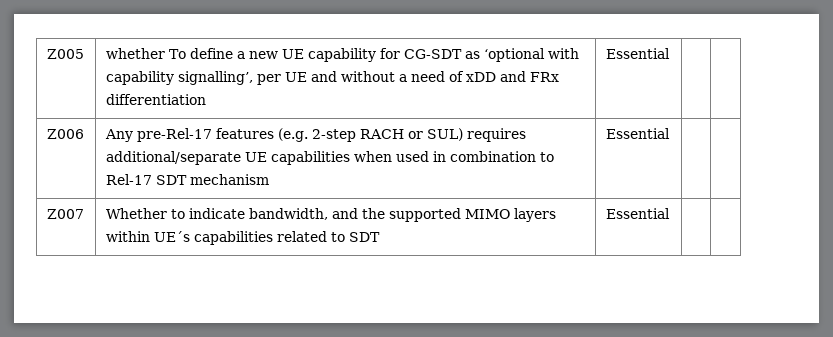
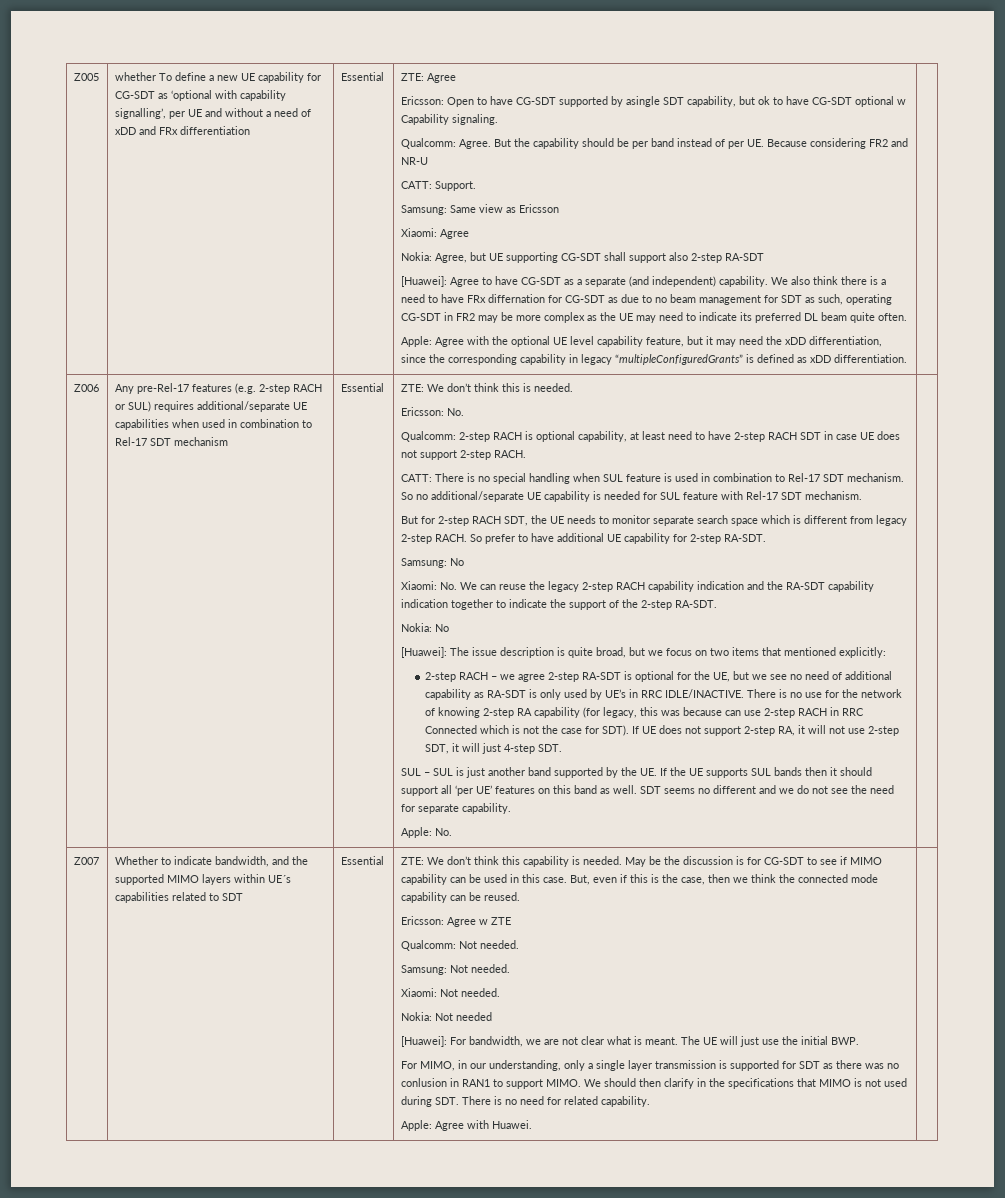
+ ZTE: Agree
+ Ericsson: Open to have CG-SDT supported by asingle SDT capability, but ok to have CG-SDT optional w Capability signaling.
+ Qualcomm: Agree. But the capability should be per band instead of per UE. Because considering FR2 and NR-U
+ CATT: Support.
+ Samsung: Same view as Ericsson
+ Xiaomi: Agree
+ Nokia: Agree, but UE supporting CG-SDT shall support also 2-step RA-SDT
+ [Huawei]: Agree to have CG-SDT as a separate (and independent) capability. We also think there is a need to have FRx differnation for CG-SDT as due to no beam management for SDT as such, operating CG-SDT in FR2 may be more complex as the UE may need to indicate its preferred DL beam quite often.
+ Apple: Agree with the optional UE level capability feature, but it may need the xDD differentiation, since the corresponding capability in legacy “multipleConfiguredGrants” is defined as xDD differentiation.
+ ZTE: We don’t think this is needed.
+ Ericsson: No.
+ Qualcomm: 2-step RACH is optional capability, at least need to have 2-step RACH SDT in case UE does not support 2-step RACH.
+ CATT: There is no special handling when SUL feature is used in combination to Rel-17 SDT mechanism. So no additional/separate UE capability is needed for SUL feature with Rel-17 SDT mechanism.
+ But for 2-step RACH SDT, the UE needs to monitor separate search space which is different from legacy 2-step RACH. So prefer to have additional UE capability for 2-step RA-SDT.
+ Samsung: No
+ Xiaomi: No. We can reuse the legacy 2-step RACH capability indication and the RA-SDT capability indication together to indicate the support of the 2-step RA-SDT.
+ Nokia: No
+ [Huawei]: The issue description is quite broad, but we focus on two items that mentioned explicitly:
+ 2-step RACH – we agree 2-step RA-SDT is optional for the UE, but we see no need of additional capability as RA-SDT is only used by UE’s in RRC IDLE/INACTIVE. There is no use for the network of knowing 2-step RA capability (for legacy, this was because can use 2-step RACH in RRC Connected which is not the case for SDT). If UE does not support 2-step RA, it will not use 2-step SDT, it will just 4-step SDT.
+ SUL – SUL is just another band supported by the UE. If the UE supports SUL bands then it should support all ‘per UE’ features on this band as well. SDT seems no different and we do not see the need for separate capability.
+ Apple: No.
+ ZTE: We don’t think this capability is needed. May be the discussion is for CG-SDT to see if MIMO capability can be used in this case. But, even if this is the case, then we think the connected mode capability can be reused.
+ Ericsson: Agree w ZTE
+ Qualcomm: Not needed.
+ Samsung: Not needed.
+ Xiaomi: Not needed.
+ Nokia: Not needed
+ [Huawei]: For bandwidth, we are not clear what is meant. The UE will just use the initial BWP.
+ For MIMO, in our understanding, only a single layer transmission is supported for SDT as there was no conlusion in RAN1 to support MIMO. We should then clarify in the specifications that MIMO is not used during SDT. There is no need for related capability.
+ Apple: Agree with Huawei.

